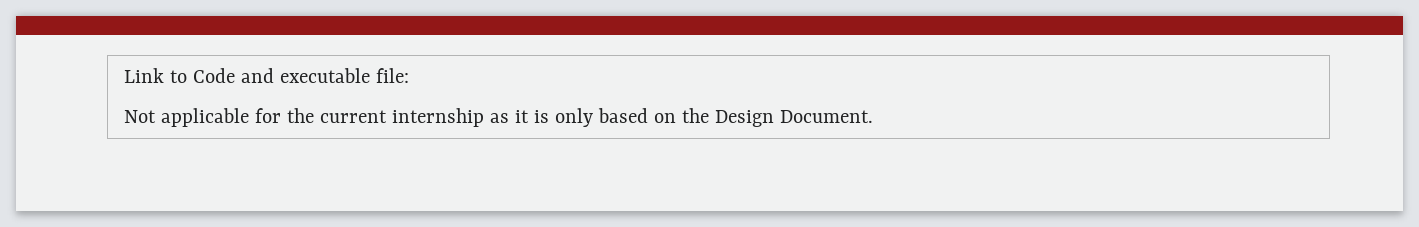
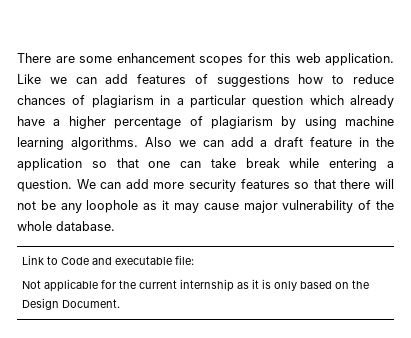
+ There are some enhancement scopes for this web application. Like we can add features of suggestions how to reduce chances of plagiarism in a particular question which already have a higher percentage of plagiarism by using machine learning algorithms. Also we can add a draft feature in the application so that one can take break while entering a question. We can add more security features so that there will not be any loophole as it may cause major vulnerability of the whole database.

